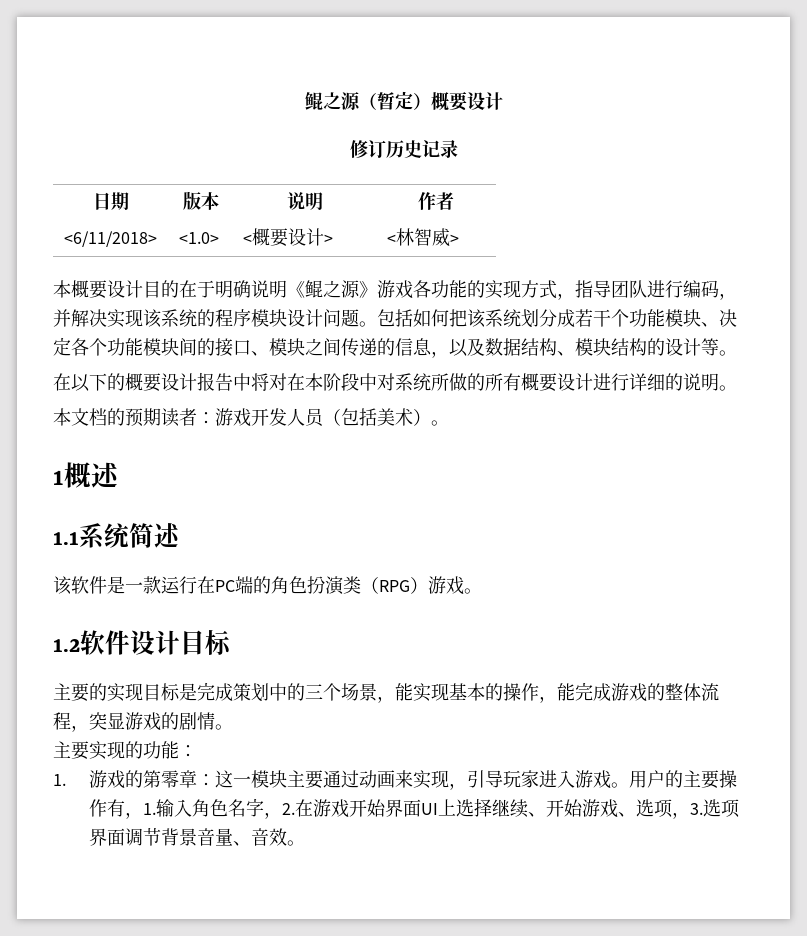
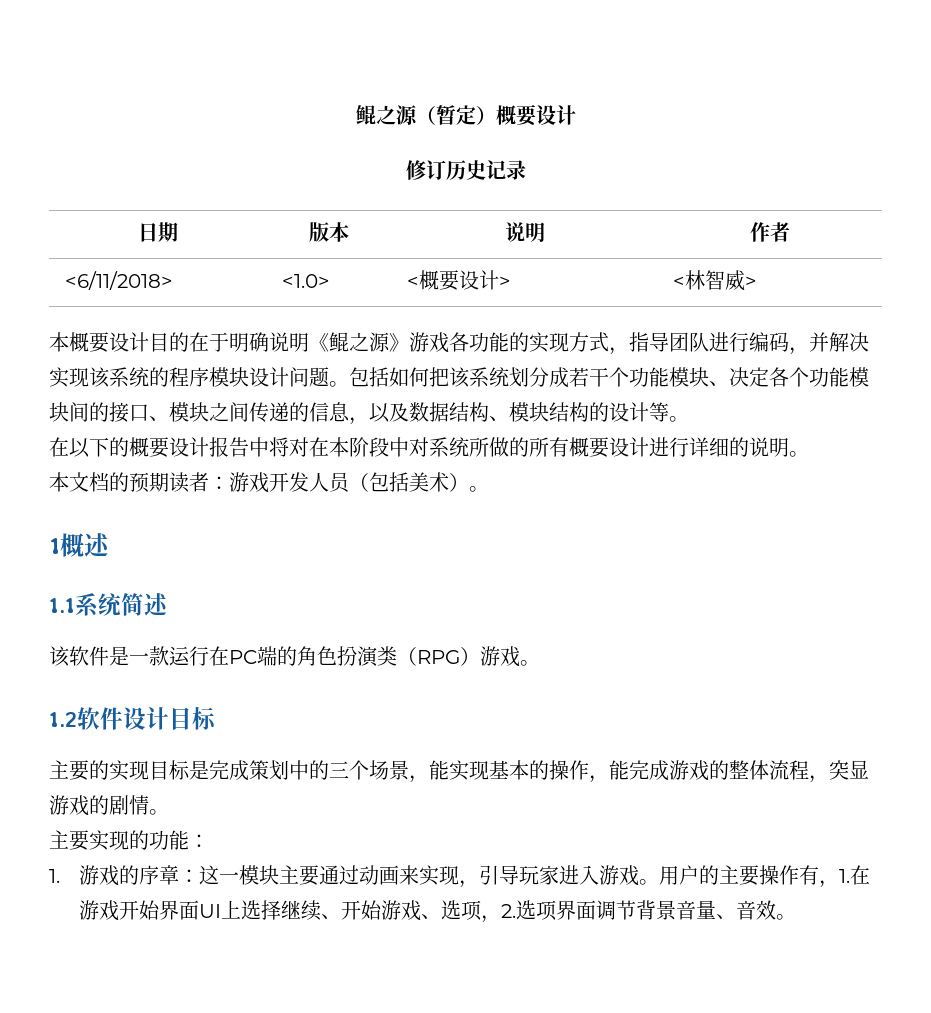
- 1.游戏的第零章：这一模块主要通过动画来实现，引导玩家进入游戏。
+ 1.游戏的序章：这一模块主要通过动画来实现，引导玩家进入游戏。
- 用户的主要操作有，1.输入角色名字，2.在游戏开始界面UI上选择继续、开始游戏、选项，3.选项界面调节背景音量、音效。
+ 用户的主要操作有，1.在游戏开始界面UI上选择继续、开始游戏、选项，2.选项界面调节背景音量、音效。

